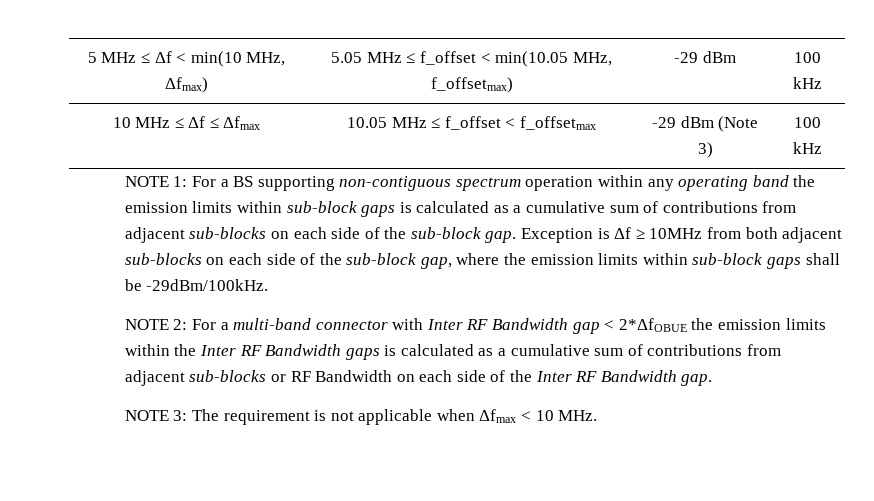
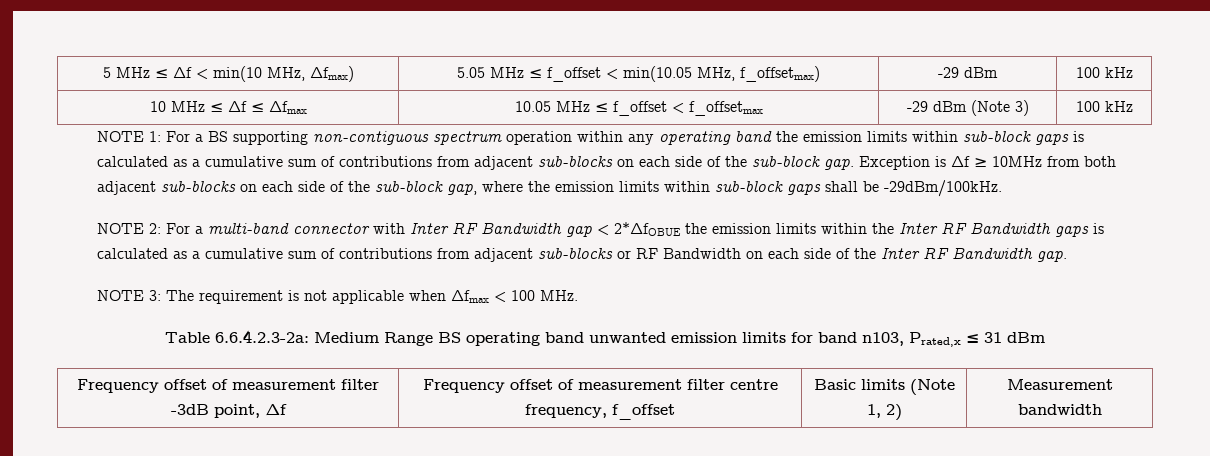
- NOTE 3: The requirement is not applicable when Δfmax < 10 MHz.
+ NOTE 3: The requirement is not applicable when Δfmax < 100 MHz.
+ Table 6.6.4.2.3-2a: Medium Range BS operating band unwanted emission limits for band n103, Prated,x ≤ 31 dBm
+ Frequency offset of measurement filter -3dB point, Δf | Frequency offset of measurement filter centre frequency, f_offset | Basic limits (Note 1, 2) | Measurement bandwidth

